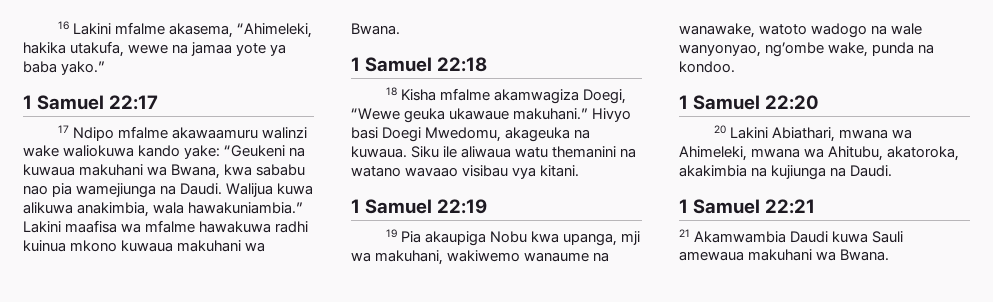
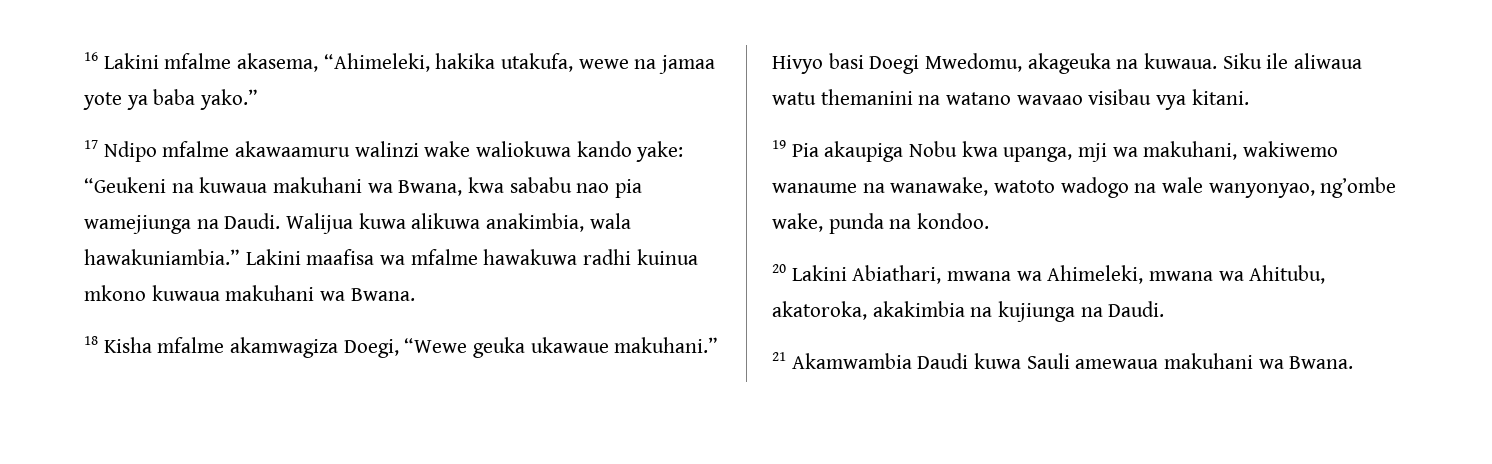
- 1 Samuel 22:17
- 1 Samuel 22:18
- 1 Samuel 22:19
- 1 Samuel 22:20
- 1 Samuel 22:21

